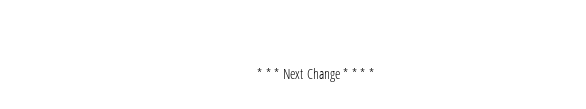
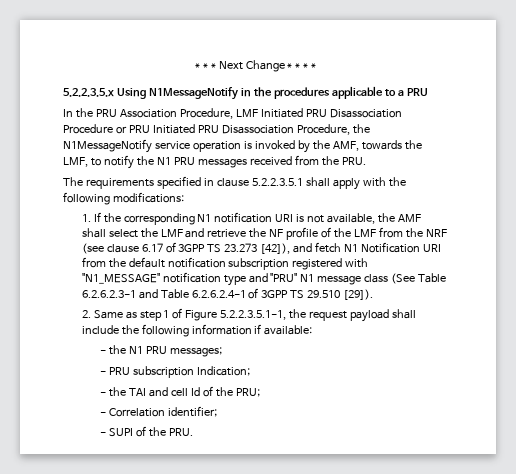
+ 5.2.2.3.5.x Using N1MessageNotify in the procedures applicable to a PRU
+ In the PRU Association Procedure, LMF Initiated PRU Disassociation Procedure or PRU Initiated PRU Disassociation Procedure, the N1MessageNotify service operation is invoked by the AMF, towards the LMF, to notify the N1 PRU messages received from the PRU.
+ The requirements specified in clause 5.2.2.3.5.1 shall apply with the following modifications:
+ 1. If the corresponding N1 notification URI is not available, the AMF shall select the LMF and retrieve the NF profile of the LMF from the NRF (see clause 6.17 of 3GPP TS 23.273 [42]), and fetch N1 Notification URI from the default notification subscription registered with "N1_MESSAGE" notification type and "PRU" N1 message class (See Table 6.2.6.2.3-1 and Table 6.2.6.2.4-1 of 3GPP TS 29.510 [29]).
+ 2. Same as step 1 of Figure 5.2.2.3.5.1-1, the request payload shall include the following information if available:
+ - the N1 PRU messages;
+ - PRU subscription Indication;
+ - the TAI and cell Id of the PRU;
+ - Correlation identifier;
+ - SUPI of the PRU.

